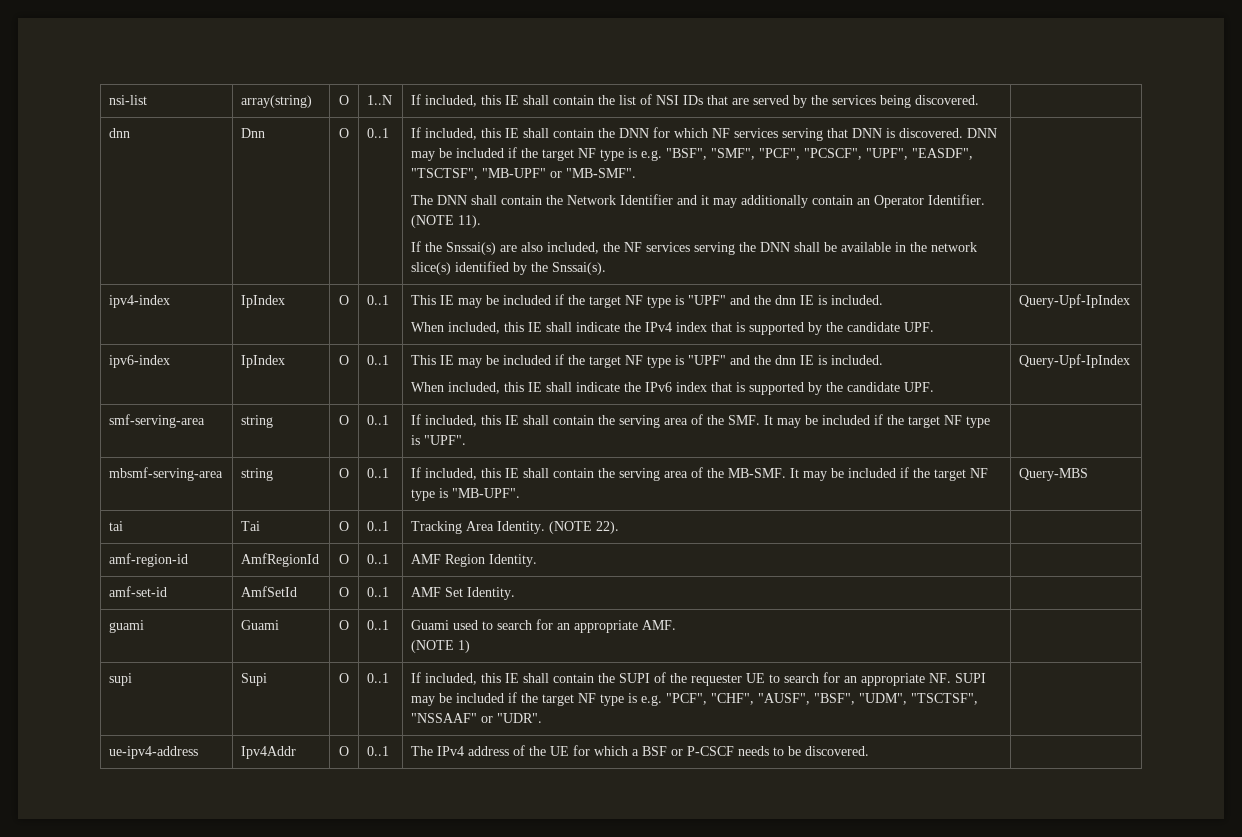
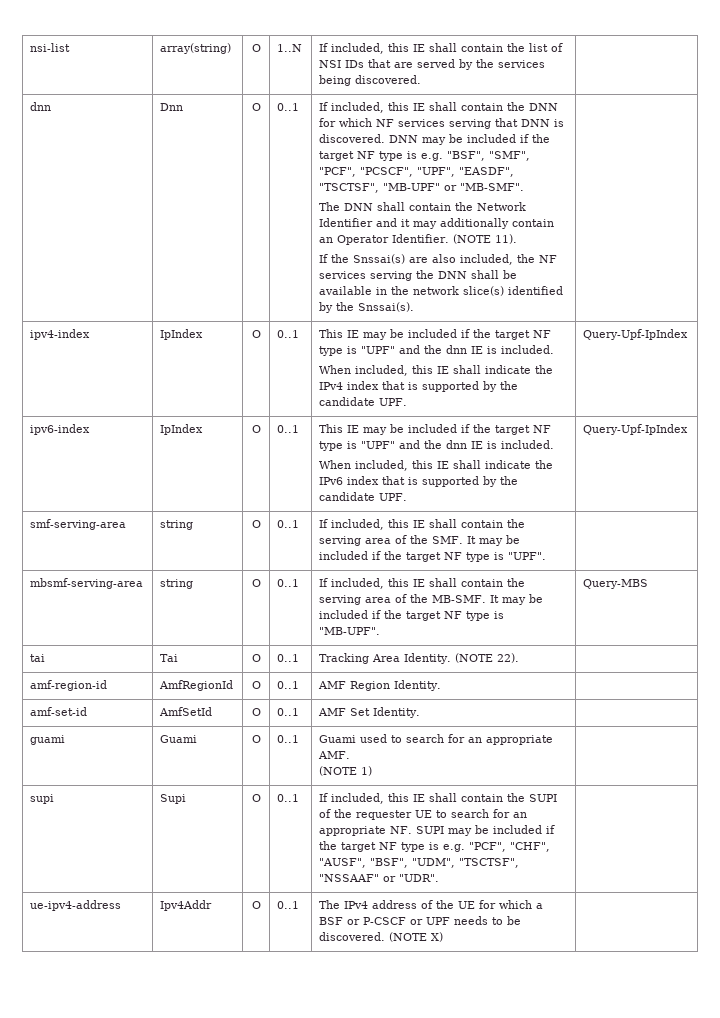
- ue-ipv4-address | Ipv4Addr | O | 0..1 | The IPv4 address of the UE for which a BSF or P-CSCF needs to be discovered. |
+ ue-ipv4-address | Ipv4Addr | O | 0..1 | The IPv4 address of the UE for which a BSF or P-CSCF or UPF needs to be discovered. (NOTE X) |

